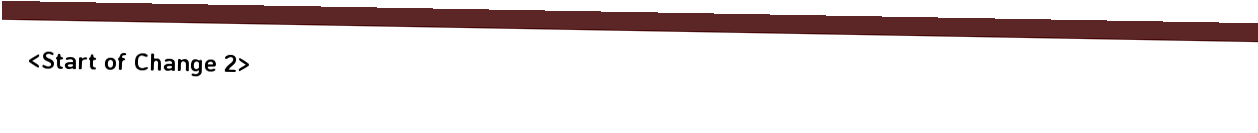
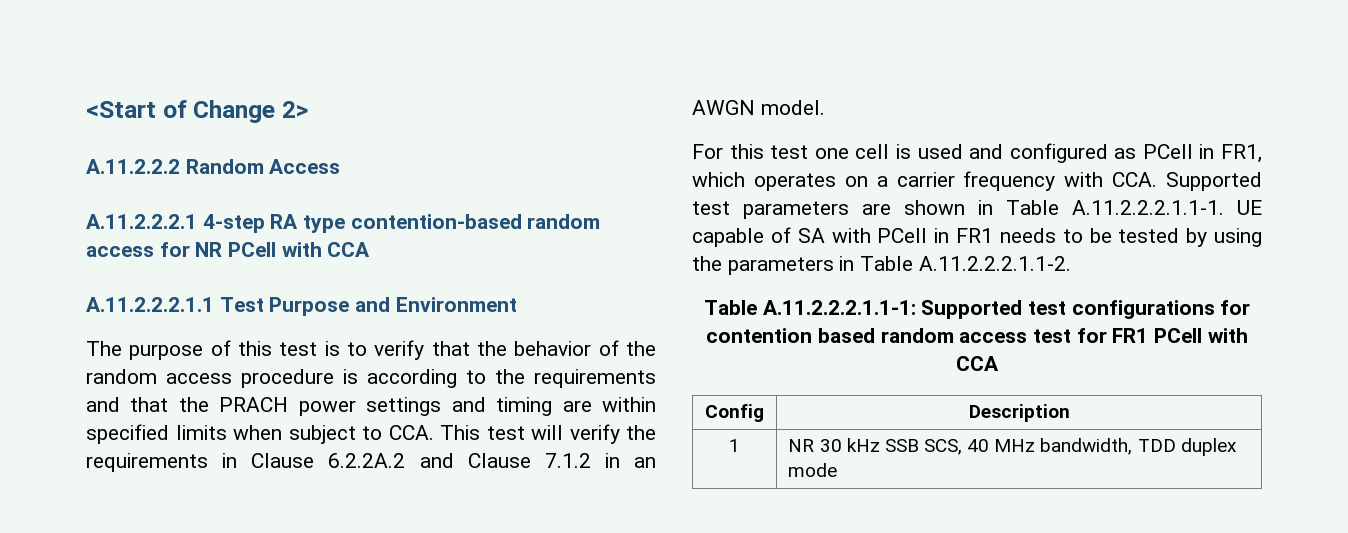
+ A.11.2.2.2 Random Access
+ A.11.2.2.2.1 4-step RA type contention-based random access for NR PCell with CCA
+ A.11.2.2.2.1.1 Test Purpose and Environment
+ The purpose of this test is to verify that the behavior of the random access procedure is according to the requirements and that the PRACH power settings and timing are within specified limits when subject to CCA. This test will verify the requirements in Clause 6.2.2A.2 and Clause 7.1.2 in an AWGN model.
+ For this test one cell is used and configured as PCell in FR1, which operates on a carrier frequency with CCA. Supported test parameters are shown in Table A.11.2.2.2.1.1-1. UE capable of SA with PCell in FR1 needs to be tested by using the parameters in Table A.11.2.2.2.1.1-2.
+ Table A.11.2.2.2.1.1-1: Supported test configurations for contention based random access test for FR1 PCell with CCA
+ Config | Description
+ 1 | NR 30 kHz SSB SCS, 40 MHz bandwidth, TDD duplex mode

